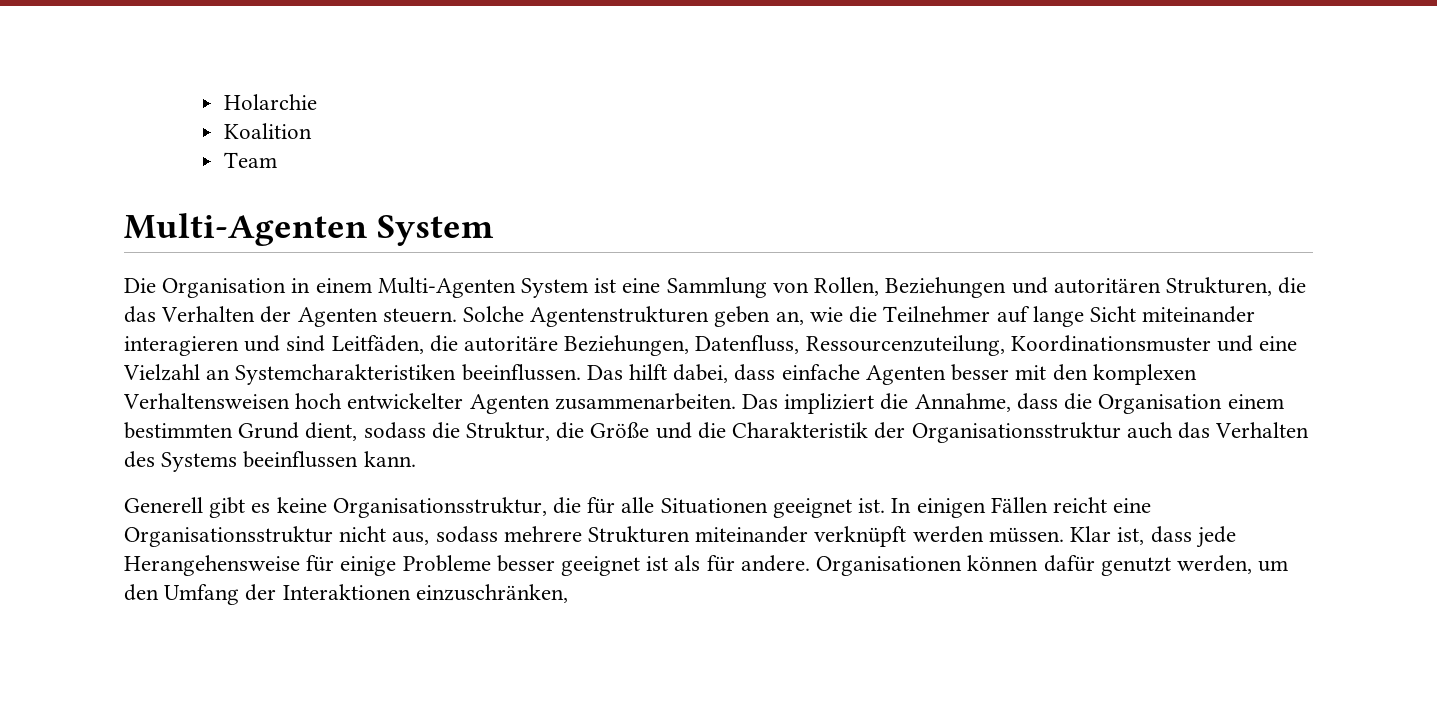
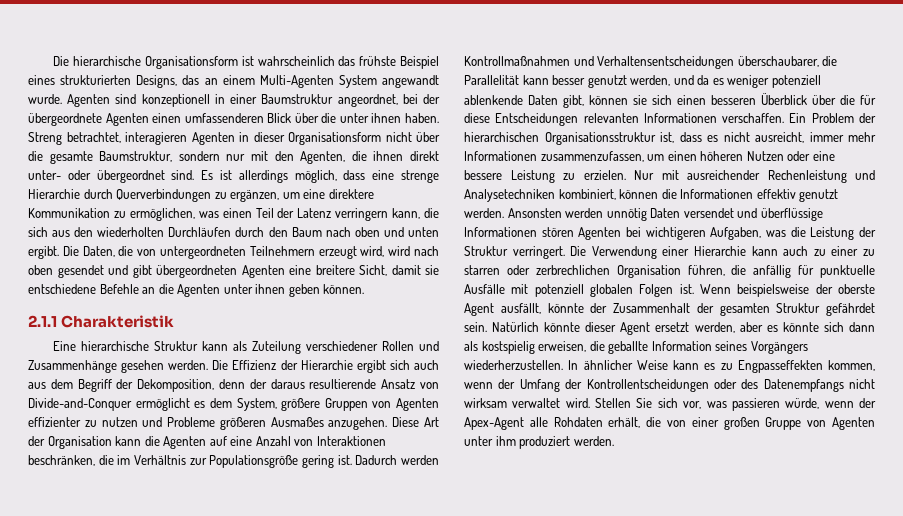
- Holarchie
- Koalition
- Team
- Multi-Agenten System
- Die Organisation in einem Multi-Agenten System ist eine Sammlung von Rollen, Beziehungen und autoritären Strukturen, die das Verhalten der Agenten steuern. Solche Agentenstrukturen geben an, wie die Teilnehmer auf lange Sicht miteinander interagieren und sind Leitfäden, die autoritäre Beziehungen, Datenfluss, Ressourcenzuteilung, Koordinationsmuster und eine Vielzahl an Systemcharakteristiken beeinflussen. Das hilft dabei, dass einfache Agenten besser mit den komplexen Verhaltensweisen hoch entwickelter Agenten zusammenarbeiten. Das impliziert die Annahme, dass die Organisation einem bestimmten Grund dient, sodass die Struktur, die Größe und die Charakteristik der Organisationsstruktur auch das Verhalten des Systems beeinflussen kann.
- Generell gibt es keine Organisationsstruktur, die für alle Situationen geeignet ist. In einigen Fällen reicht eine Organisationsstruktur nicht aus, sodass mehrere Strukturen miteinander verknüpft werden müssen. Klar ist, dass jede Herangehensweise für einige Probleme besser geeignet ist als für andere. Organisationen können dafür genutzt werden, um den Umfang der Interaktionen einzuschränken,
+ Die hierarchische Organisationsform ist wahrscheinlich das frühste Beispiel eines strukturierten Designs, das an einem Multi-Agenten System angewandt wurde. Agenten sind konzeptionell in einer Baumstruktur angeordnet, bei der übergeordnete Agenten einen umfassenderen Blick über die unter ihnen haben. Streng betrachtet, interagieren Agenten in dieser Organisationsform nicht über die gesamte Baumstruktur, sondern nur mit den Agenten, die ihnen direkt unter- oder übergeordnet sind. Es ist allerdings möglich, dass eine strenge Hierarchie durch Querverbindungen zu ergänzen, um eine direktere Kommunikation zu ermöglichen, was einen Teil der Latenz verringern kann, die sich aus den wiederholten Durchläufen durch den Baum nach oben und unten ergibt. Die Daten, die von untergeordneten Teilnehmern erzeugt wird, wird nach oben gesendet und gibt übergeordneten Agenten eine breitere Sicht, damit sie entschiedene Befehle an die Agenten unter ihnen geben können.
+ 2.1.1 Charakteristik
+ Eine hierarchische Struktur kann als Zuteilung verschiedener Rollen und Zusammenhänge gesehen werden. Die Effizienz der Hierarchie ergibt sich auch aus dem Begriff der Dekomposition, denn der daraus resultierende Ansatz von Divide-and-Conquer ermöglicht es dem System, größere Gruppen von Agenten effizienter zu nutzen und Probleme größeren Ausmaßes anzugehen. Diese Art der Organisation kann die Agenten auf eine Anzahl von Interaktionen beschränken, die im Verhältnis zur Populationsgröße gering ist. Dadurch werden Kontrollmaßnahmen und Verhaltensentscheidungen überschaubarer, die Parallelität kann besser genutzt werden, und da es weniger potenziell ablenkende Daten gibt, können sie sich einen besseren Überblick über die für diese Entscheidungen relevanten Informationen verschaffen. Ein Problem der hierarchischen Organisationsstruktur ist, dass es nicht ausreicht, immer mehr Informationen zusammenzufassen, um einen höheren Nutzen oder eine bessere Leistung zu erzielen. Nur mit ausreichender Rechenleistung und Analysetechniken kombiniert, können die Informationen effektiv genutzt werden. Ansonsten werden unnötig Daten versendet und überflüssige Informationen stören Agenten bei wichtigeren Aufgaben, was die Leistung der Struktur verringert. Die Verwendung einer Hierarchie kann auch zu einer zu starren oder zerbrechlichen Organisation führen, die anfällig für punktuelle Ausfälle mit potenziell globalen Folgen ist. Wenn beispielsweise der oberste Agent ausfällt, könnte der Zusammenhalt der gesamten Struktur gefährdet sein. Natürlich könnte dieser Agent ersetzt werden, aber es könnte sich dann als kostspielig erweisen, die geballte Information seines Vorgängers wiederherzustellen. In ähnlicher Weise kann es zu Engpasseffekten kommen, wenn der Umfang der Kontrollentscheidungen oder des Datenempfangs nicht wirksam verwaltet wird. Stellen Sie sich vor, was passieren würde, wenn der Apex-Agent alle Rohdaten erhält, die von einer großen Gruppe von Agenten unter ihm produziert werden.

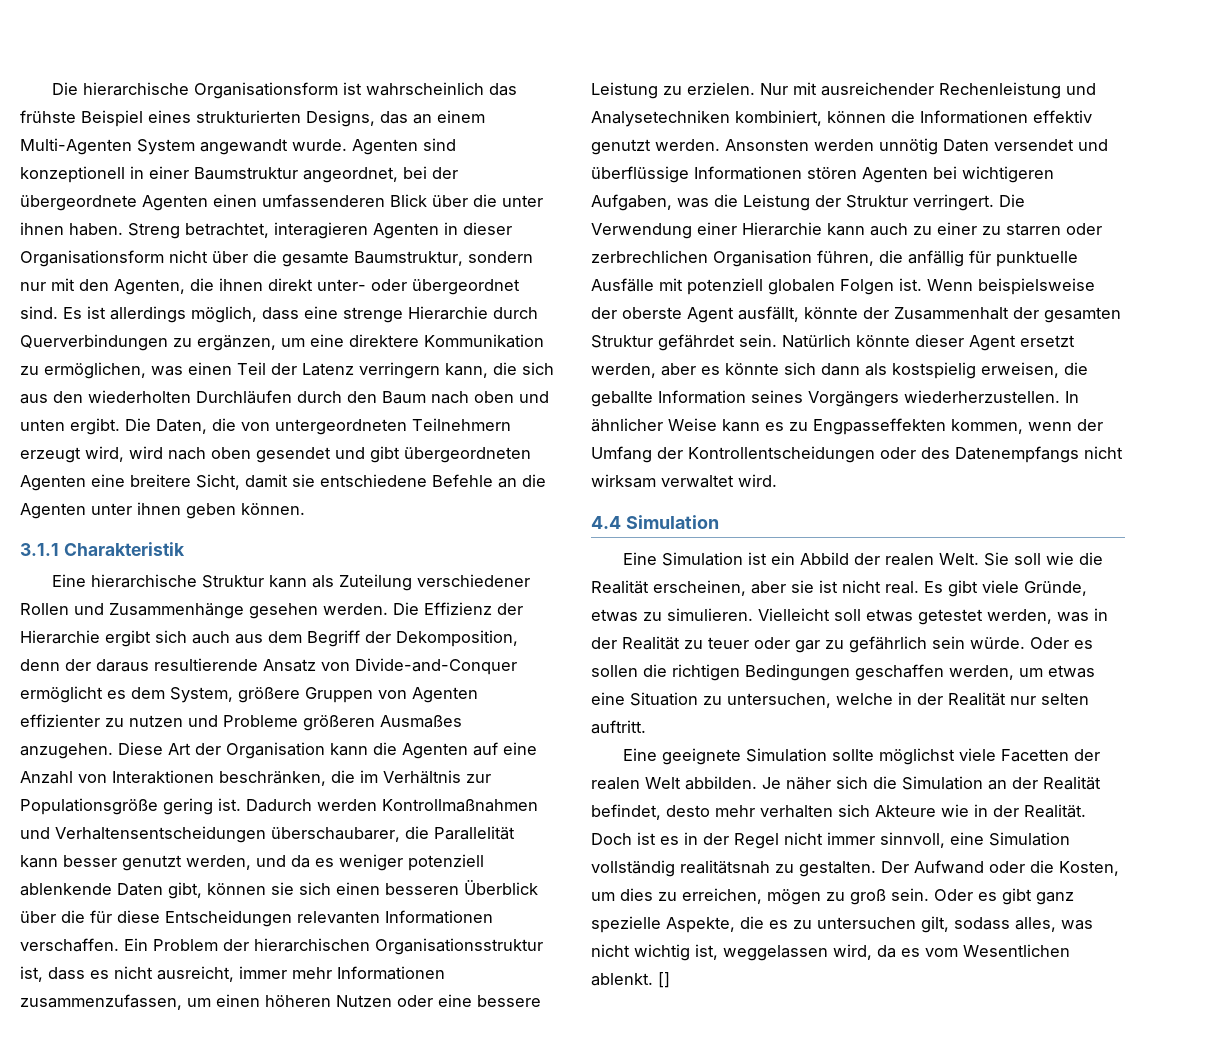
- 2.1.1 Charakteristik
+ 3.1.1 Charakteristik
- In ähnlicher Weise kann es zu Engpasseffekten kommen, wenn der Umfang der Kontrollentscheidungen oder des Datenempfangs nicht wirksam verwaltet wird. Stellen Sie sich vor, was passieren würde, wenn der Apex-Agent alle Rohdaten erhält, die von einer großen Gruppe von Agenten unter ihm produziert werden.
+ In ähnlicher Weise kann es zu Engpasseffekten kommen, wenn der Umfang der Kontrollentscheidungen oder des Datenempfangs nicht wirksam verwaltet wird.
+ 4.4 Simulation
+ Eine Simulation ist ein Abbild der realen Welt. Sie soll wie die Realität erscheinen, aber sie ist nicht real. Es gibt viele Gründe, etwas zu simulieren. Vielleicht soll etwas getestet werden, was in der Realität zu teuer oder gar zu gefährlich sein würde. Oder es sollen die richtigen Bedingungen geschaffen werden, um etwas eine Situation zu untersuchen, welche in der Realität nur selten auftritt.
+ Eine geeignete Simulation sollte möglichst viele Facetten der realen Welt abbilden. Je näher sich die Simulation an der Realität befindet, desto mehr verhalten sich Akteure wie in der Realität. Doch ist es in der Regel nicht immer sinnvoll, eine Simulation vollständig realitätsnah zu gestalten. Der Aufwand oder die Kosten, um dies zu erreichen, mögen zu groß sein. Oder es gibt ganz spezielle Aspekte, die es zu untersuchen gilt, sodass alles, was nicht wichtig ist, weggelassen wird, da es vom Wesentlichen ablenkt. []

